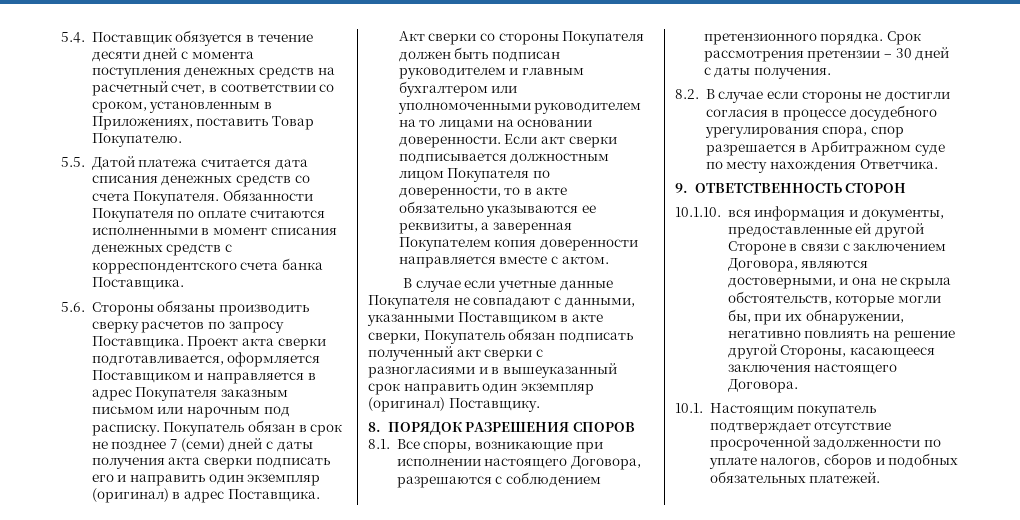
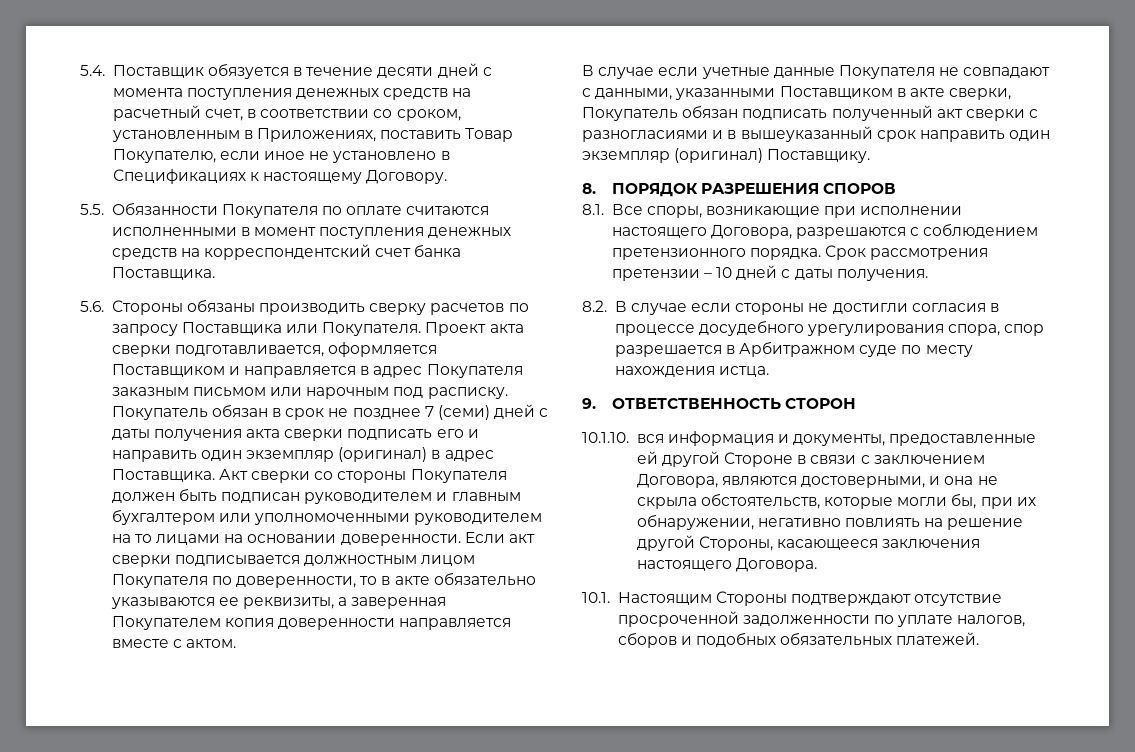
- 5.4. Поставщик обязуется в течение десяти дней с момента поступления денежных средств на расчетный счет, в соответствии со сроком, установленным в Приложениях, поставить Товар Покупателю.
- 5.5. Датой платежа считается дата списания денежных средств со счета Покупателя. Обязанности Покупателя по оплате считаются исполненными в момент списания денежных средств с корреспондентского счета банка Поставщика.
+ 5.4. Поставщик обязуется в течение десяти дней с момента поступления денежных средств на расчетный счет, в соответствии со сроком, установленным в Приложениях, поставить Товар Покупателю, если иное не установлено в Спецификациях к настоящему Договору.
+ 5.5. Обязанности Покупателя по оплате считаются исполненными в момент поступления денежных средств на корреспондентский счет банка Поставщика.
- 5.6. Стороны обязаны производить сверку расчетов по запросу Поставщика.
+ 5.6. Стороны обязаны производить сверку расчетов по запросу Поставщика или Покупателя.
- Срок рассмотрения претензии – 30 дней с даты получения.
+ Срок рассмотрения претензии – 10 дней с даты получения.
- 8.2. В случае если стороны не достигли согласия в процессе досудебного урегулирования спора, спор разрешается в Арбитражном суде по месту нахождения Ответчика.
+ 8.2. В случае если стороны не достигли согласия в процессе досудебного урегулирования спора, спор разрешается в Арбитражном суде по месту нахождения истца.
- 10.1. Настоящим покупатель подтверждает отсутствие просроченной задолженности по уплате налогов, сборов и подобных обязательных платежей.
+ 10.1. Настоящим Стороны подтверждают отсутствие просроченной задолженности по уплате налогов, сборов и подобных обязательных платежей.

